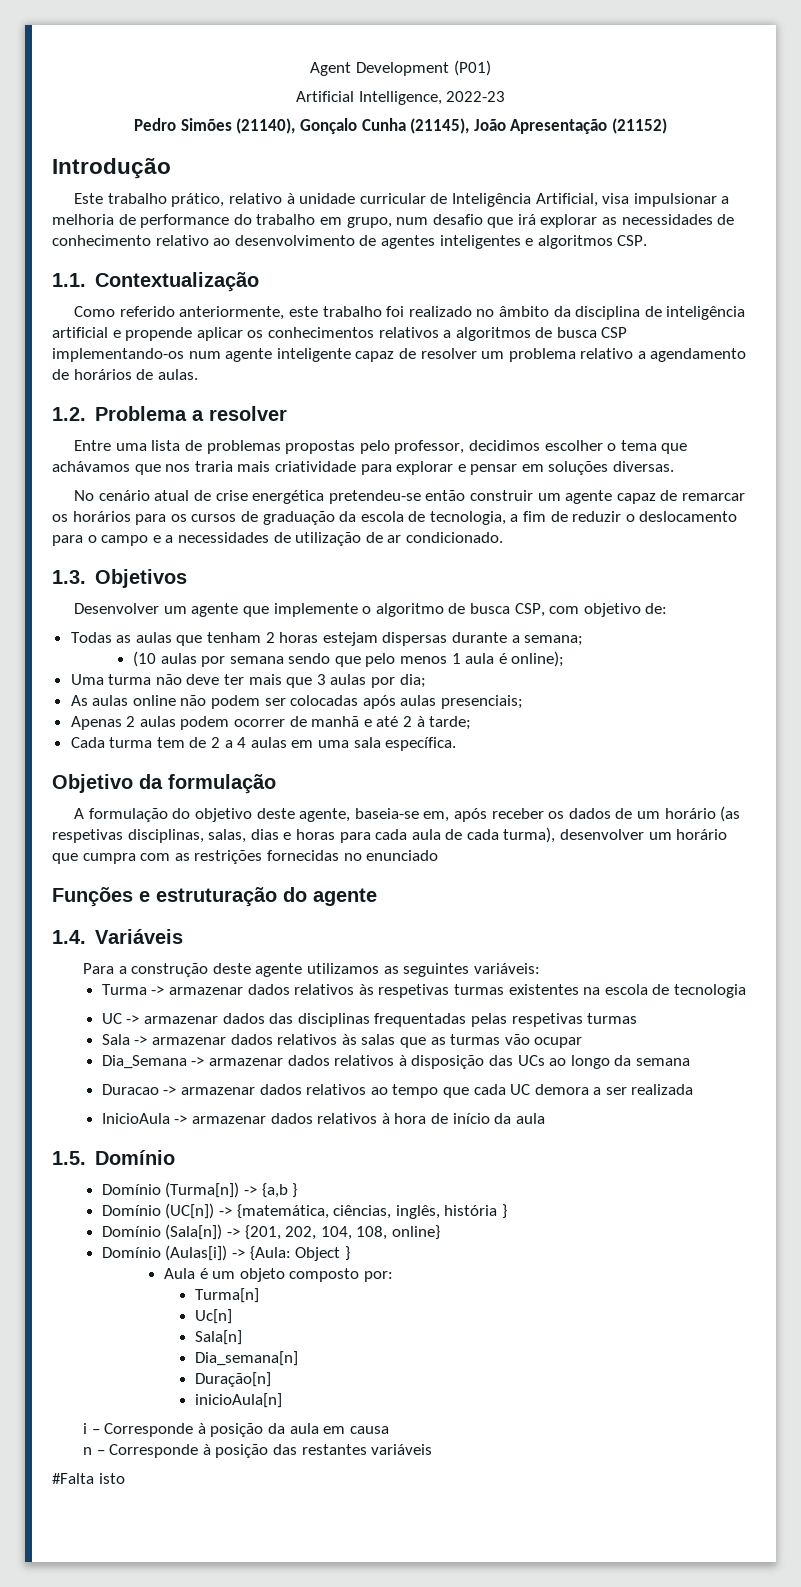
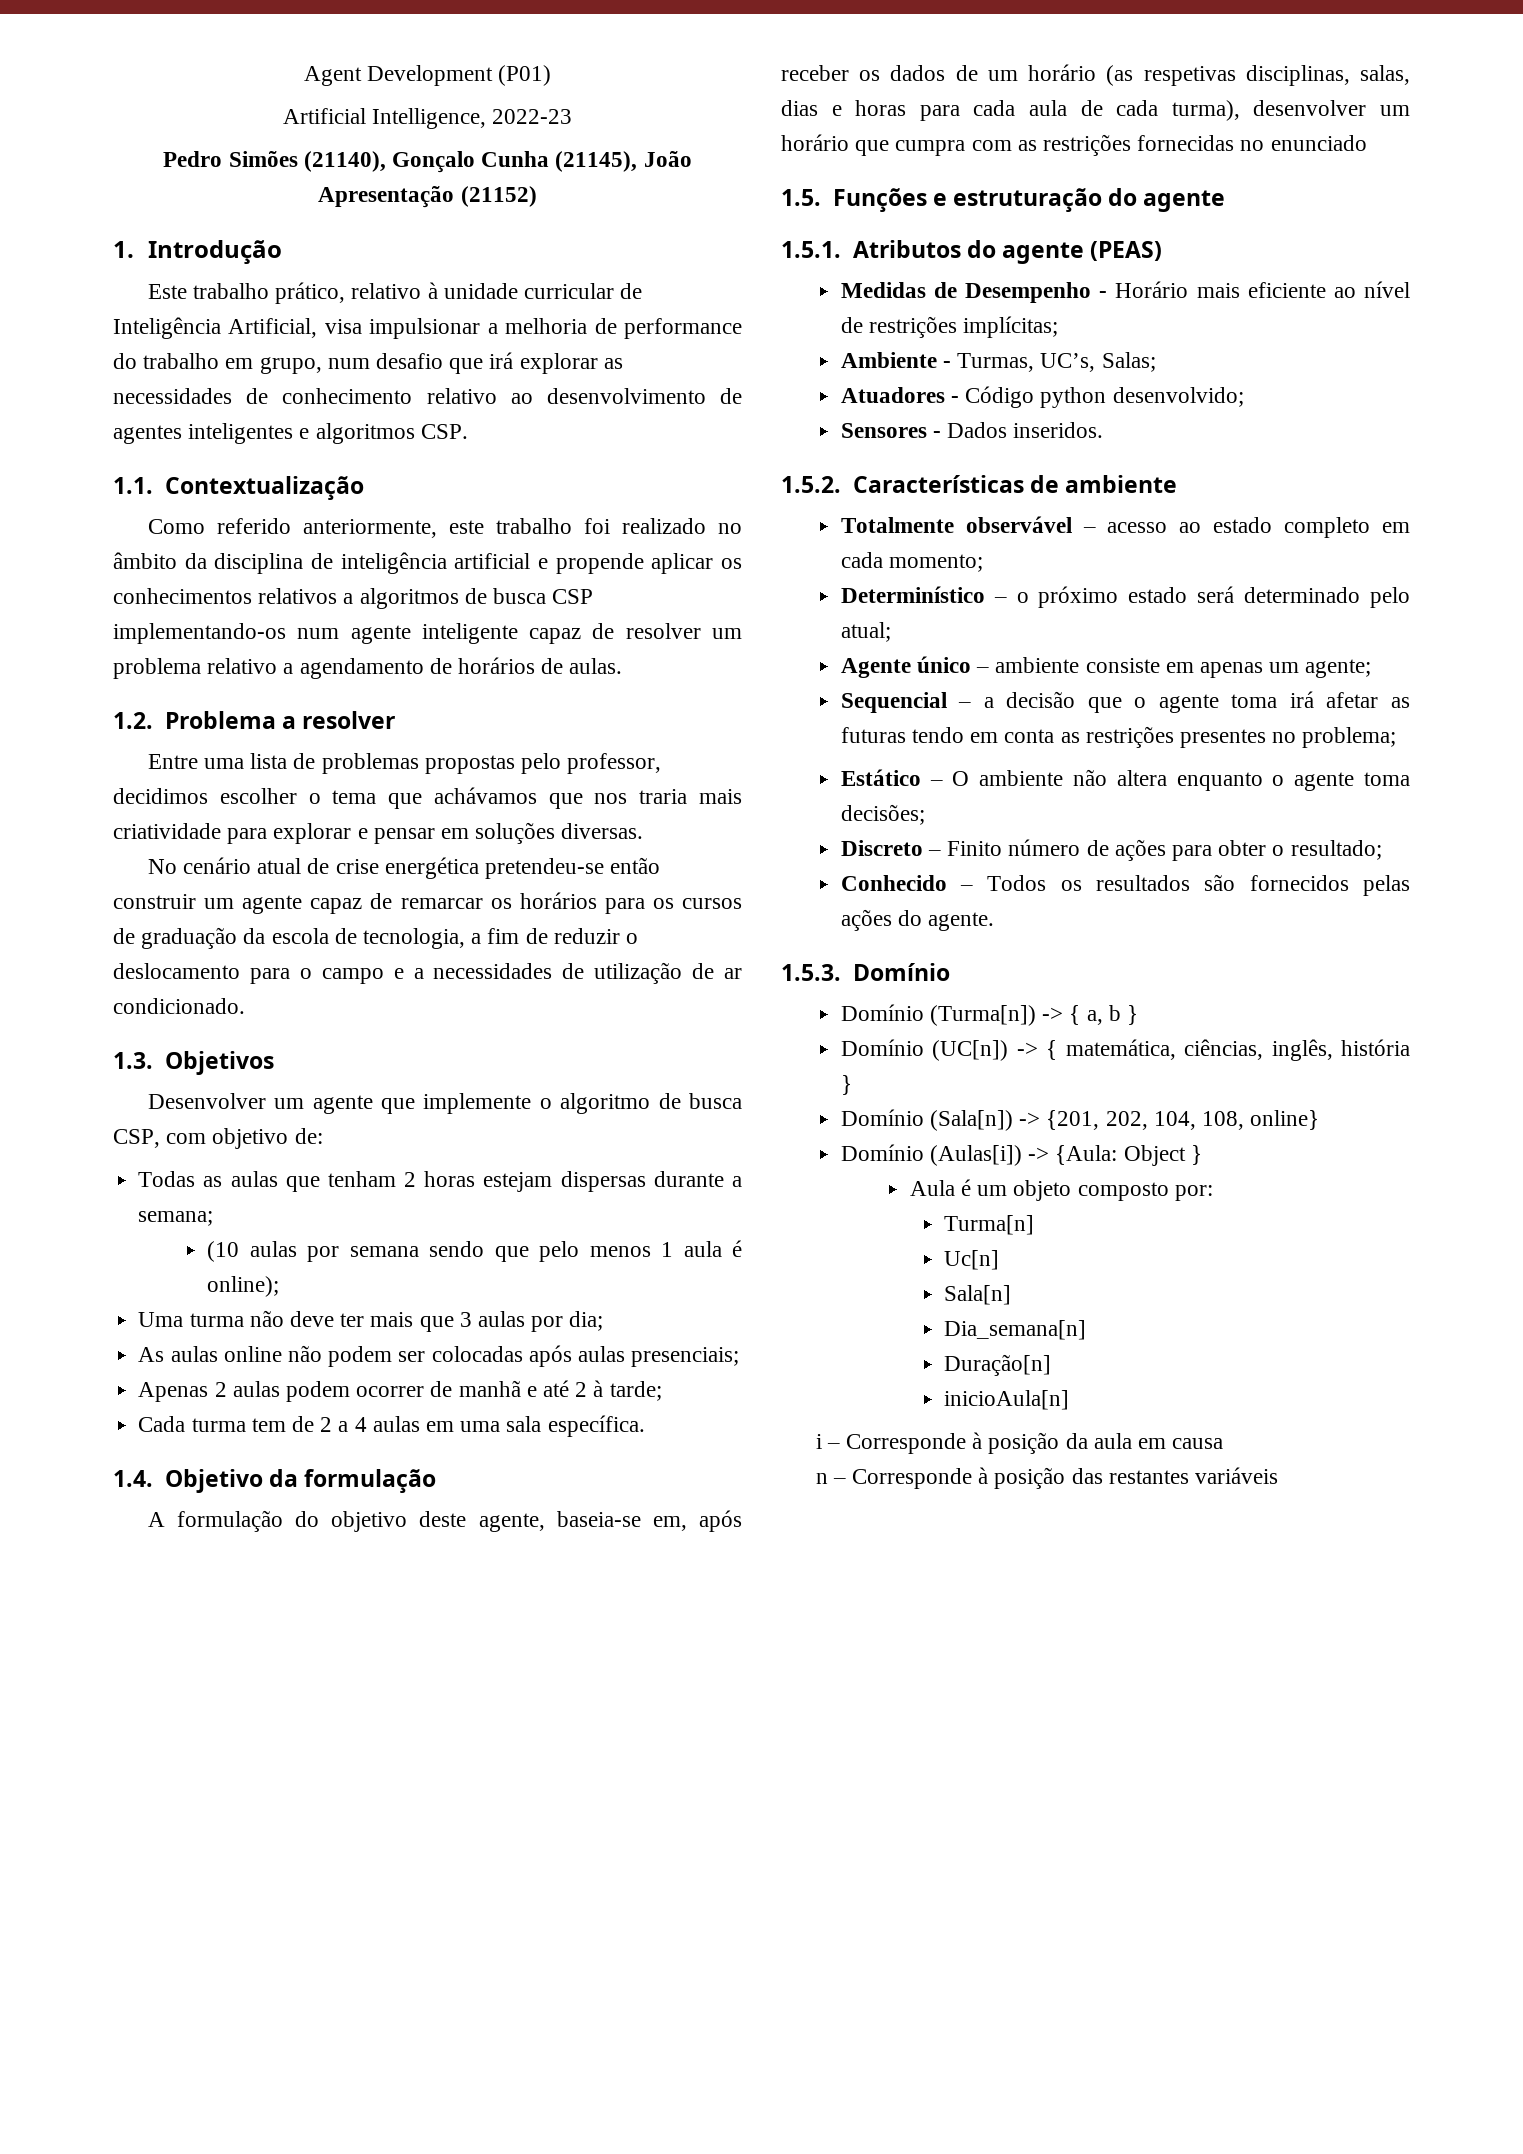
- Introdução
+ 1. Introdução
- Objetivo da formulação
+ 1.4. Objetivo da formulação
- Funções e estruturação do agente
+ 1.5. Funções e estruturação do agente
- 1.4. Variáveis
- Para a construção deste agente utilizamos as seguintes variáveis:
- Turma -> armazenar dados relativos às respetivas turmas existentes na escola de tecnologia
- UC -> armazenar dados das disciplinas frequentadas pelas respetivas turmas
- Sala -> armazenar dados relativos às salas que as turmas vão ocupar
- Dia_Semana -> armazenar dados relativos à disposição das UCs ao longo da semana
- Duracao -> armazenar dados relativos ao tempo que cada UC demora a ser realizada
- InicioAula -> armazenar dados relativos à hora de início da aula
- 1.5. Domínio
+ 1.5.1. Atributos do agente (PEAS)
+ Medidas de Desempenho - Horário mais eficiente ao nível de restrições implícitas;
+ Ambiente - Turmas, UC’s, Salas;
+ Atuadores - Código python desenvolvido;
+ Sensores - Dados inseridos.
+ 1.5.2. Características de ambiente
+ Totalmente observável – acesso ao estado completo em cada momento;
+ Determinístico – o próximo estado será determinado pelo atual;
+ Agente único – ambiente consiste em apenas um agente;
+ Sequencial – a decisão que o agente toma irá afetar as futuras tendo em conta as restrições presentes no problema;
+ Estático – O ambiente não altera enquanto o agente toma decisões;
+ Discreto – Finito número de ações para obter o resultado;
+ Conhecido – Todos os resultados são fornecidos pelas ações do agente.
+ 1.5.3. Domínio
- Domínio (Turma[n]) -> {a,b }
+ Domínio (Turma[n]) -> { a, b }
- Domínio (UC[n]) -> {matemática, ciências, inglês, história }
+ Domínio (UC[n]) -> { matemática, ciências, inglês, história }
- #Falta isto

